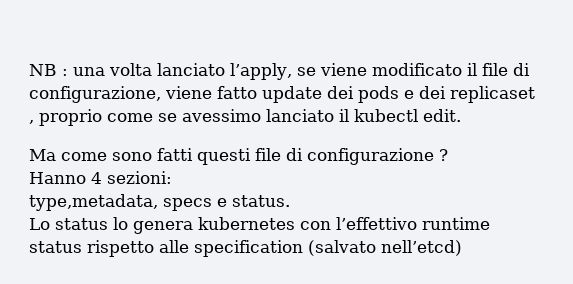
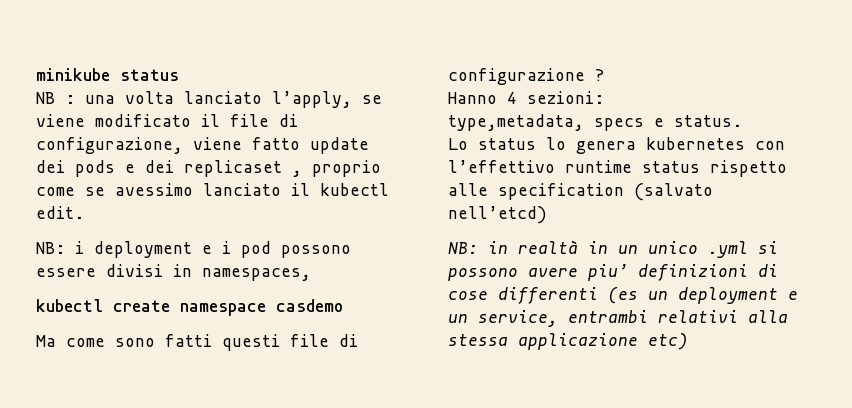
+ minikube status
+ NB: i deployment e i pod possono essere divisi in namespaces,
+ kubectl create namespace casdemo
+ NB: in realtà in un unico .yml si possono avere piu’ definizioni di cose differenti (es un deployment e un service, entrambi relativi alla stessa applicazione etc)

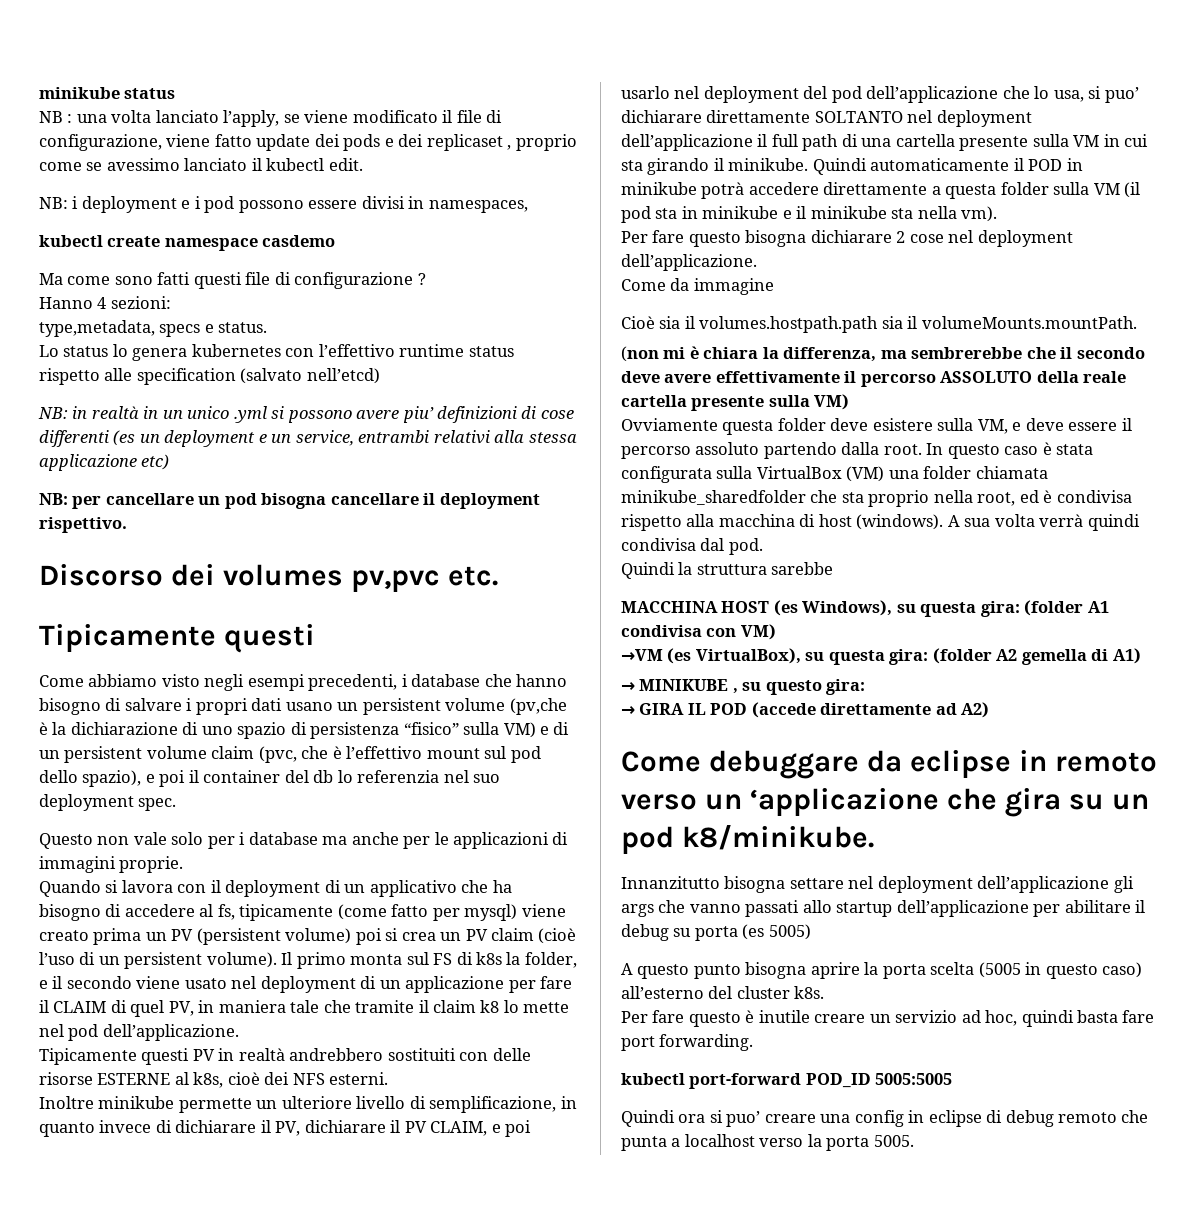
+ NB: per cancellare un pod bisogna cancellare il deployment rispettivo.
+ Discorso dei volumes pv,pvc etc.
+ Tipicamente questi
+ Come abbiamo visto negli esempi precedenti, i database che hanno bisogno di salvare i propri dati usano un persistent volume (pv,che è la dichiarazione di uno spazio di persistenza “fisico” sulla VM) e di un persistent volume claim (pvc, che è l’effettivo mount sul pod dello spazio), e poi il container del db lo referenzia nel suo deployment spec.
+ Questo non vale solo per i database ma anche per le applicazioni di immagini proprie.
+ Quando si lavora con il deployment di un applicativo che ha bisogno di accedere al fs, tipicamente (come fatto per mysql) viene creato prima un PV (persistent volume) poi si crea un PV claim (cioè l’uso di un persistent volume). Il primo monta sul FS di k8s la folder, e il secondo viene usato nel deployment di un applicazione per fare il CLAIM di quel PV, in maniera tale che tramite il claim k8 lo mette nel pod dell’applicazione.
+ Tipicamente questi PV in realtà andrebbero sostituiti con delle risorse ESTERNE al k8s, cioè dei NFS esterni.
+ Inoltre minikube permette un ulteriore livello di semplificazione, in quanto invece di dichiarare il PV, dichiarare il PV CLAIM, e poi usarlo nel deployment del pod dell’applicazione che lo usa, si puo’ dichiarare direttamente SOLTANTO nel deployment dell’applicazione il full path di una cartella presente sulla VM in cui sta girando il minikube. Quindi automaticamente il POD in minikube potrà accedere direttamente a questa folder sulla VM (il pod sta in minikube e il minikube sta nella vm).
+ Per fare questo bisogna dichiarare 2 cose nel deployment dell’applicazione.
+ Come da immagine
+ Cioè sia il volumes.hostpath.path sia il volumeMounts.mountPath.
+ (non mi è chiara la differenza, ma sembrerebbe che il secondo deve avere effettivamente il percorso ASSOLUTO della reale cartella presente sulla VM)
+ Ovviamente questa folder deve esistere sulla VM, e deve essere il percorso assoluto partendo dalla root. In questo caso è stata configurata sulla VirtualBox (VM) una folder chiamata minikube_sharedfolder che sta proprio nella root, ed è condivisa rispetto alla macchina di host (windows). A sua volta verrà quindi condivisa dal pod.
+ Quindi la struttura sarebbe
+ MACCHINA HOST (es Windows), su questa gira: (folder A1 condivisa con VM)
+ →VM (es VirtualBox), su questa gira: (folder A2 gemella di A1)
+ → MINIKUBE , su questo gira:
+ → GIRA IL POD (accede direttamente ad A2)
+ Come debuggare da eclipse in remoto verso un ‘applicazione che gira su un pod k8/minikube.
+ Innanzitutto bisogna settare nel deployment dell’applicazione gli args che vanno passati allo startup dell’applicazione per abilitare il debug su porta (es 5005)
+ A questo punto bisogna aprire la porta scelta (5005 in questo caso) all’esterno del cluster k8s.
+ Per fare questo è inutile creare un servizio ad hoc, quindi basta fare port forwarding.
+ kubectl port-forward POD_ID 5005:5005
+ Quindi ora si puo’ creare una config in eclipse di debug remoto che punta a localhost verso la porta 5005.

